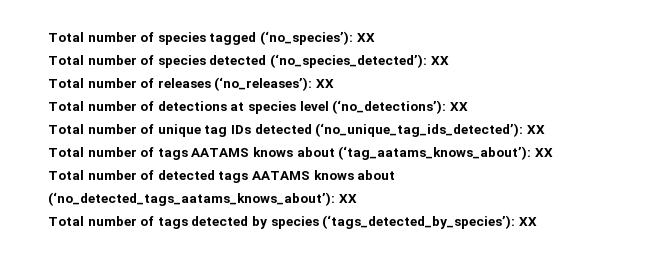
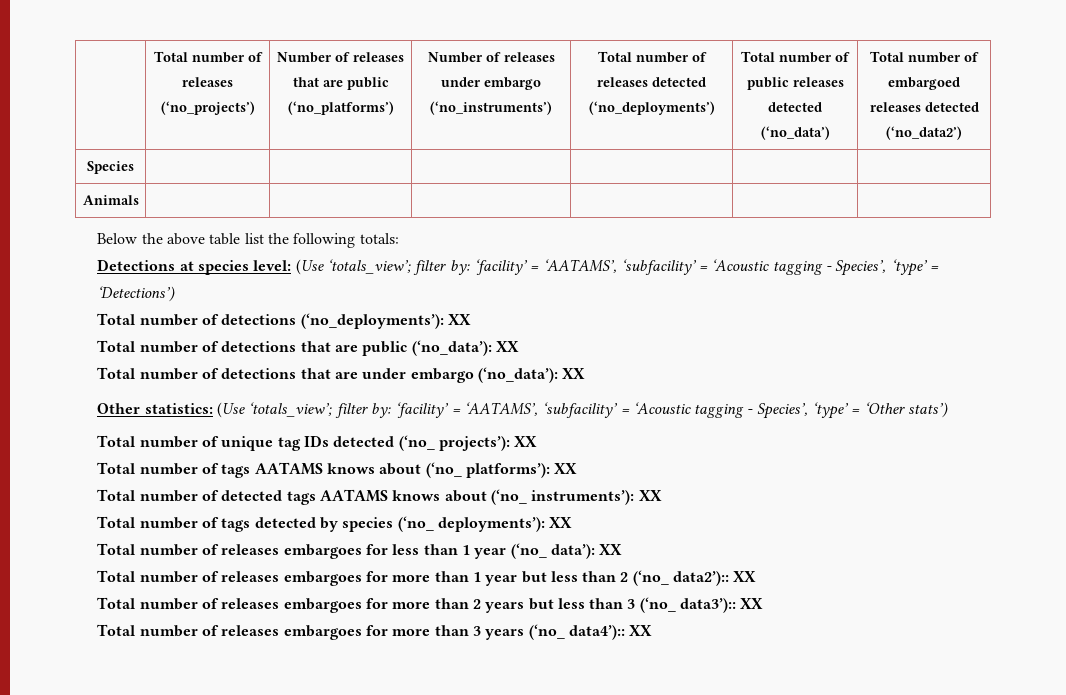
- Total number of species tagged (‘no_species’): XX
- Total number of species detected (‘no_species_detected’): XX
- Total number of releases (‘no_releases’): XX
- Total number of detections at species level (‘no_detections’): XX
+ | Total number of releases (‘no_projects’) | Number of releases that are public (‘no_platforms’) | Number of releases under embargo (‘no_instruments’) | Total number of releases detected (‘no_deployments’) | Total number of public releases detected (‘no_data’) | Total number of embargoed releases detected (‘no_data2’)
+ Species | | | | | |
+ Animals | | | | | |
+ Below the above table list the following totals:
+ Detections at species level: (Use ‘totals_view’; filter by: ‘facility’ = ‘AATAMS’, ‘subfacility’ = ‘Acoustic tagging - Species’, ‘type’ = ‘Detections’)
+ Total number of detections (‘no_deployments’): XX
+ Total number of detections that are public (‘no_data’): XX
+ Total number of detections that are under embargo (‘no_data’): XX
+ Other statistics: (Use ‘totals_view’; filter by: ‘facility’ = ‘AATAMS’, ‘subfacility’ = ‘Acoustic tagging - Species’, ‘type’ = ‘Other stats’)
- Total number of unique tag IDs detected (‘no_unique_tag_ids_detected’): XX
+ Total number of unique tag IDs detected (‘no_ projects’): XX
- Total number of tags AATAMS knows about (‘tag_aatams_knows_about’): XX
+ Total number of tags AATAMS knows about (‘no_ platforms’): XX
- Total number of detected tags AATAMS knows about (‘no_detected_tags_aatams_knows_about’): XX
+ Total number of detected tags AATAMS knows about (‘no_ instruments’): XX
- Total number of tags detected by species (‘tags_detected_by_species’): XX
+ Total number of tags detected by species (‘no_ deployments’): XX
+ Total number of releases embargoes for less than 1 year (‘no_ data’): XX
+ Total number of releases embargoes for more than 1 year but less than 2 (‘no_ data2’):: XX
+ Total number of releases embargoes for more than 2 years but less than 3 (‘no_ data3’):: XX
+ Total number of releases embargoes for more than 3 years (‘no_ data4’):: XX

